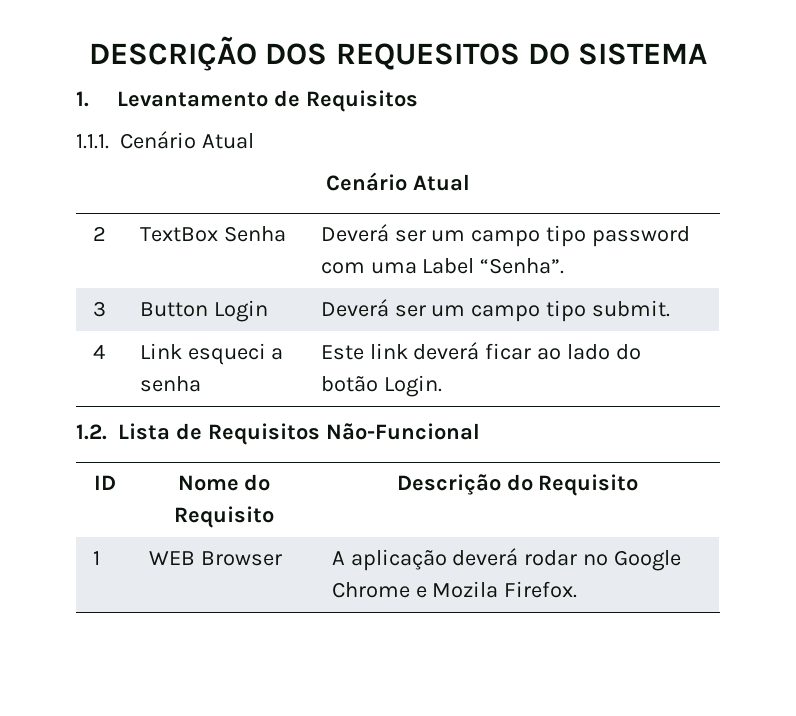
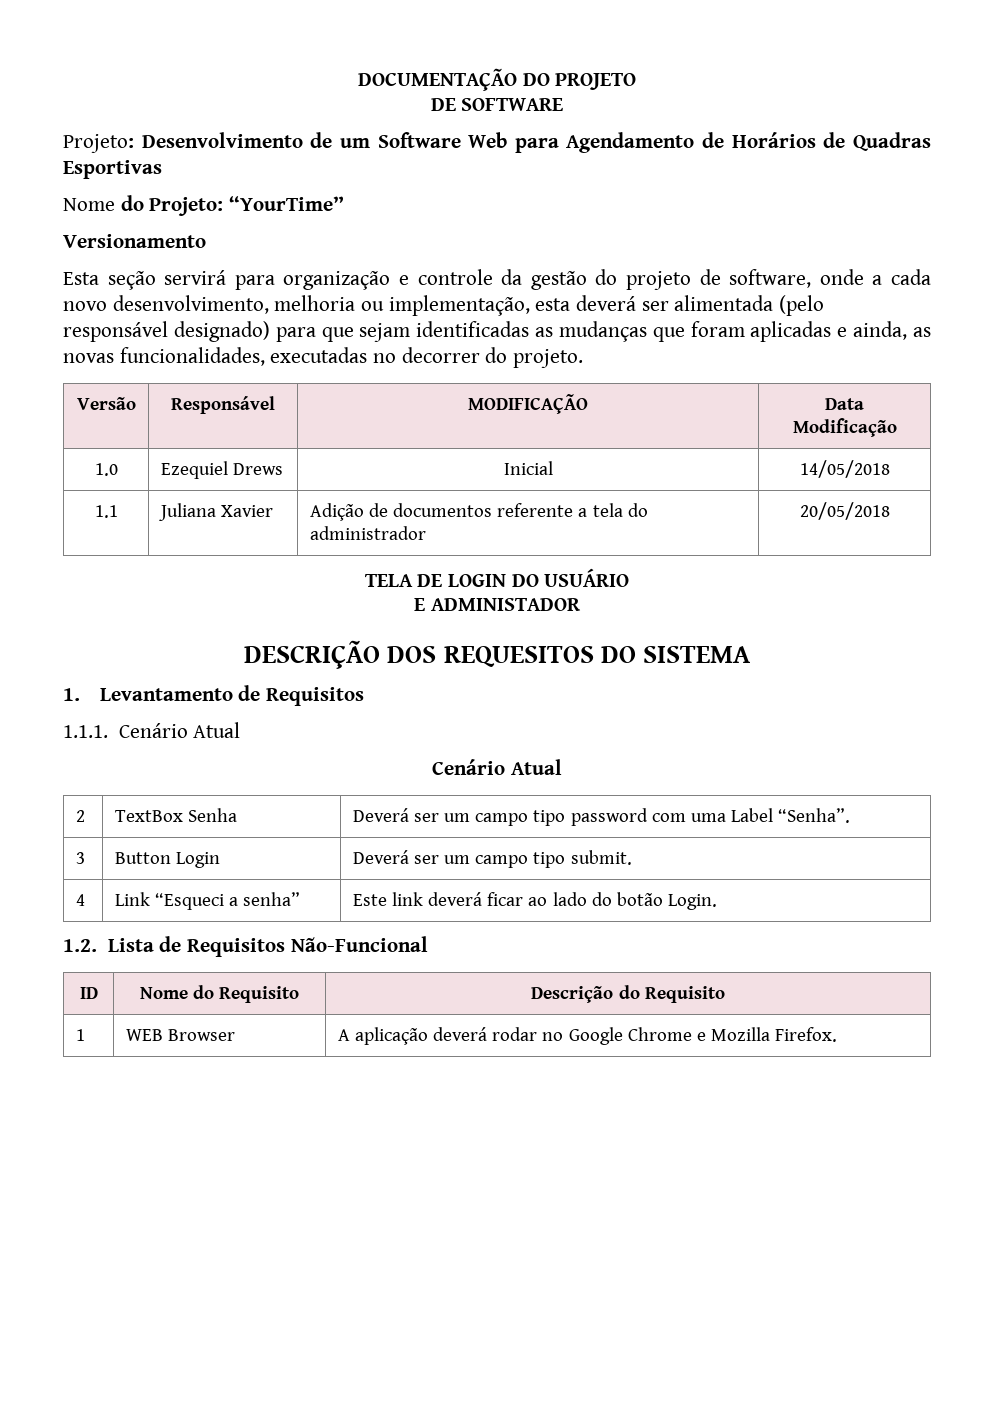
+ DOCUMENTAÇÃO DO PROJETO
+ DE SOFTWARE
+ Projeto: Desenvolvimento de um Software Web para Agendamento de Horários de Quadras Esportivas
+ Nome do Projeto: “YourTime”
+ Versionamento
+ Esta seção servirá para organização e controle da gestão do projeto de software, onde a cada novo desenvolvimento, melhoria ou implementação, esta deverá ser alimentada (pelo responsável designado) para que sejam identificadas as mudanças que foram aplicadas e ainda, as novas funcionalidades, executadas no decorrer do projeto.
+ Versão | Responsável | MODIFICAÇÃO | Data Modificação
+ 1.0 | Ezequiel Drews | Inicial | 14/05/2018
+ 1.1 | Juliana Xavier | Adição de documentos referente a tela do administrador | 20/05/2018
+ TELA DE LOGIN DO USUÁRIO
+ E ADMINISTADOR
- 4 | Link esqueci a senha | Este link deverá ficar ao lado do botão Login.
+ 4 | Link “Esqueci a senha” | Este link deverá ficar ao lado do botão Login.
- 1 | WEB Browser | A aplicação deverá rodar no Google Chrome e Mozila Firefox.
+ 1 | WEB Browser | A aplicação deverá rodar no Google Chrome e Mozilla Firefox.

